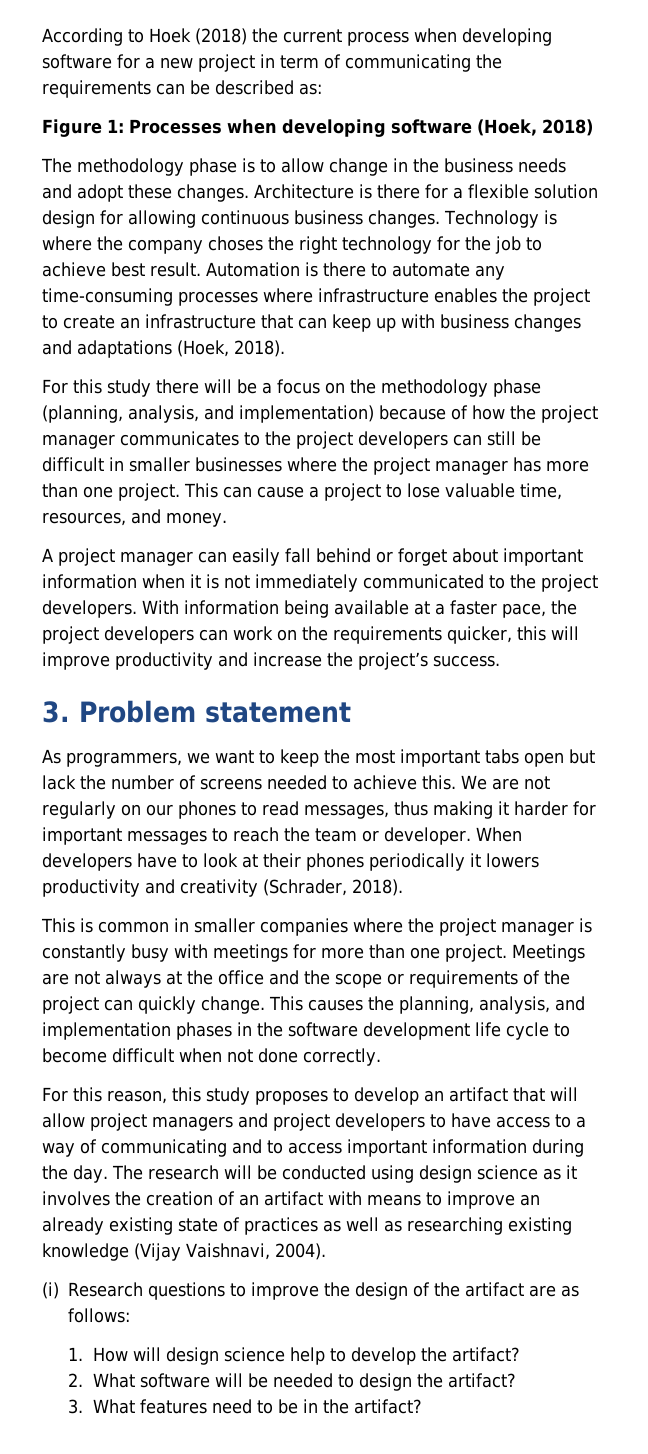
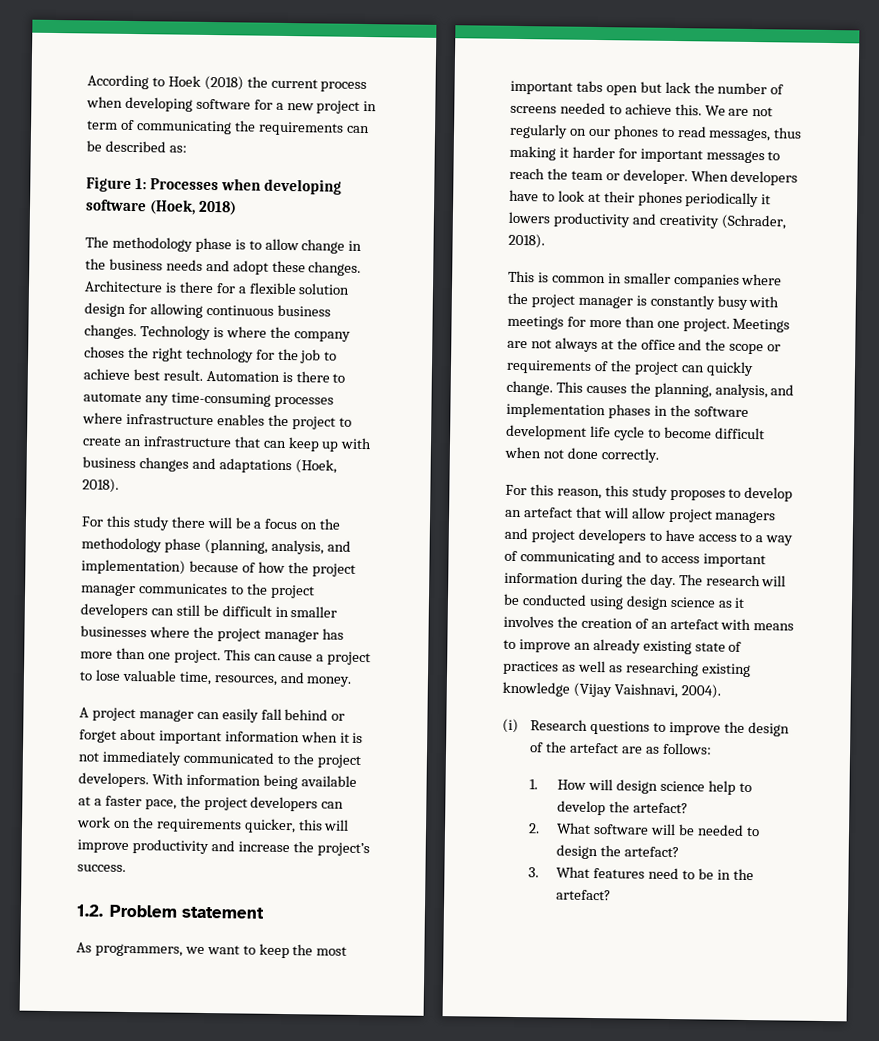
- 3. Problem statement
+ 1.2. Problem statement
- For this reason, this study proposes to develop an artifact that will allow project managers and project developers to have access to a way of communicating and to access important information during the day.
+ For this reason, this study proposes to develop an artefact that will allow project managers and project developers to have access to a way of communicating and to access important information during the day.
- The research will be conducted using design science as it involves the creation of an artifact with means to improve an already existing state of practices as well as researching existing knowledge (Vijay Vaishnavi, 2004).
+ The research will be conducted using design science as it involves the creation of an artefact with means to improve an already existing state of practices as well as researching existing knowledge (Vijay Vaishnavi, 2004).
- (i) Research questions to improve the design of the artifact are as follows:
+ (i) Research questions to improve the design of the artefact are as follows:
- 1. How will design science help to develop the artifact?
+ 1. How will design science help to develop the artefact?
- 2. What software will be needed to design the artifact?
+ 2. What software will be needed to design the artefact?
- 3. What features need to be in the artifact?
+ 3. What features need to be in the artefact?

